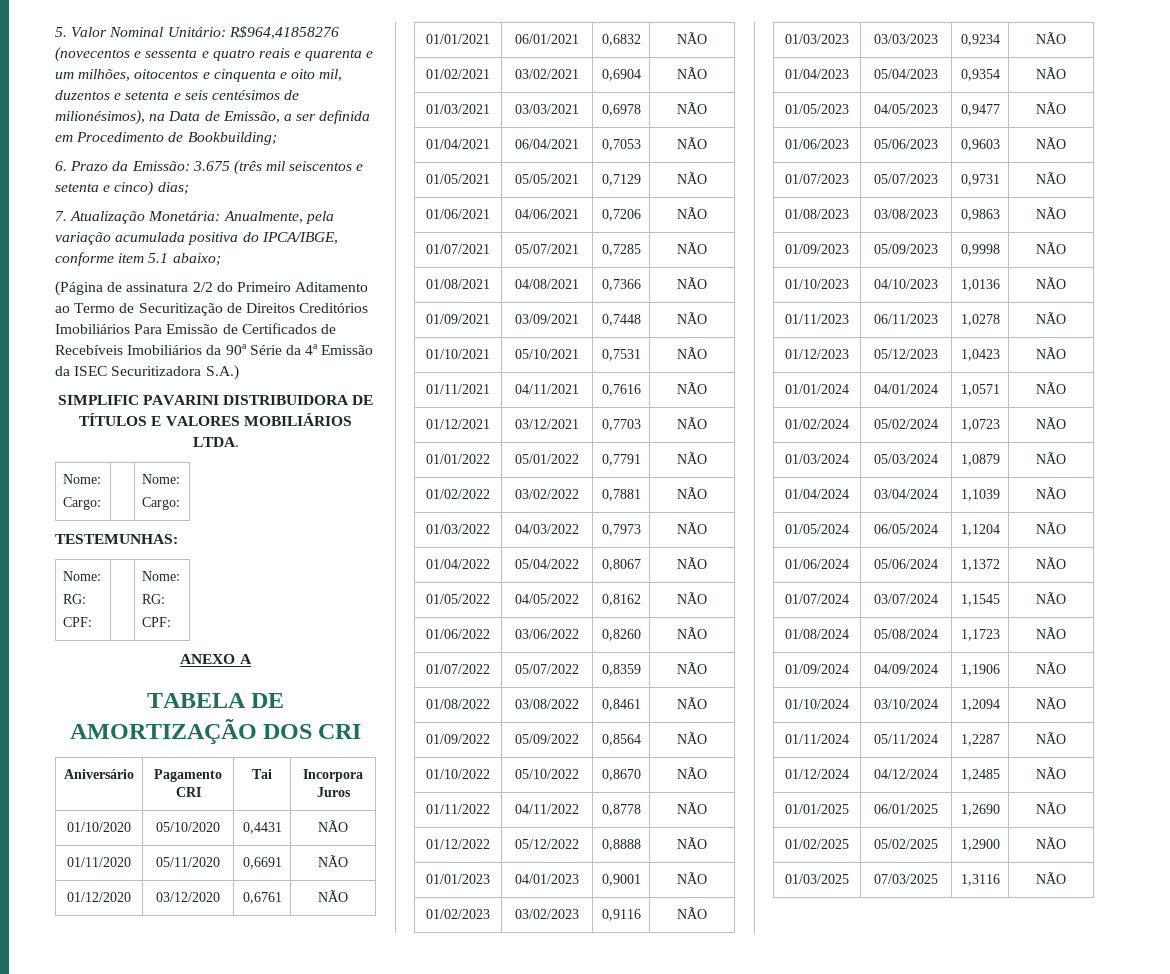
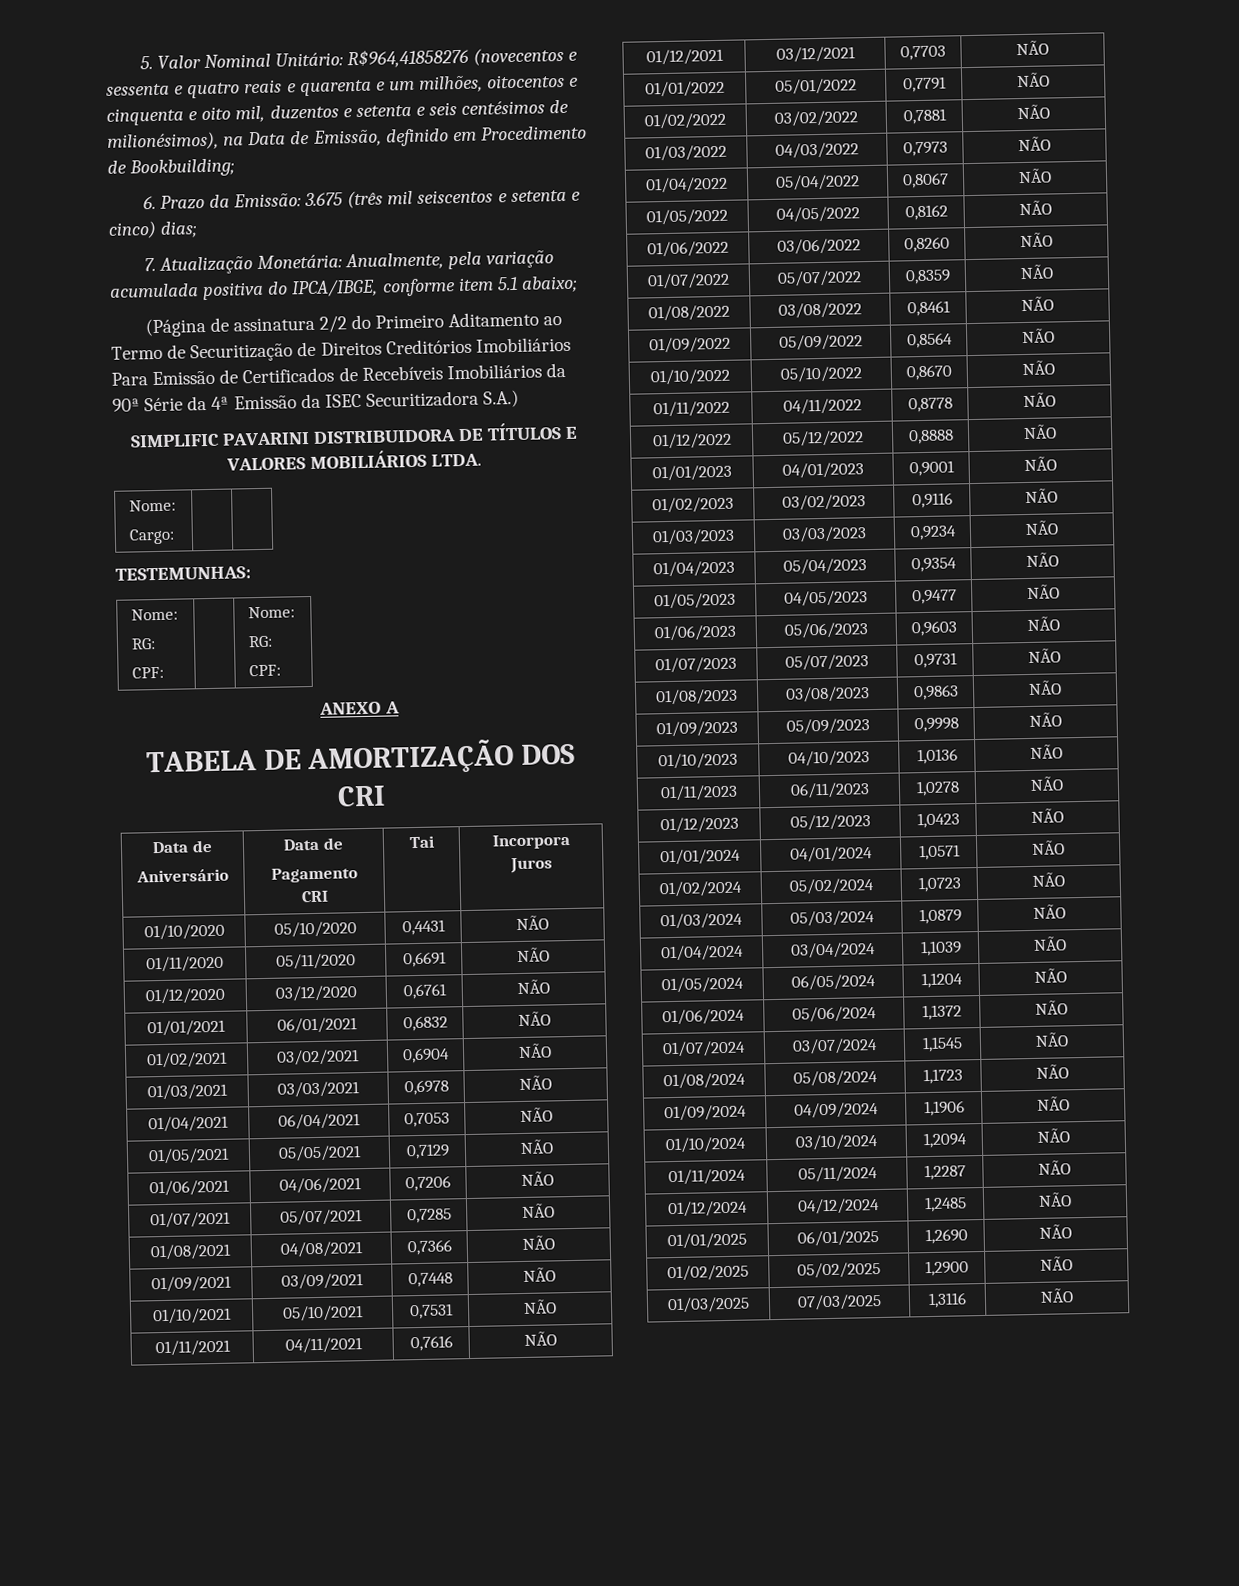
- 5. Valor Nominal Unitário: R$964,41858276 (novecentos e sessenta e quatro reais e quarenta e um milhões, oitocentos e cinquenta e oito mil, duzentos e setenta e seis centésimos de milionésimos), na Data de Emissão, a ser definida em Procedimento de Bookbuilding;
+ 5. Valor Nominal Unitário: R$964,41858276 (novecentos e sessenta e quatro reais e quarenta e um milhões, oitocentos e cinquenta e oito mil, duzentos e setenta e seis centésimos de milionésimos), na Data de Emissão, definido em Procedimento de Bookbuilding;
  SIMPLIFIC PAVARINI DISTRIBUIDORA DE TÍTULOS E VALORES MOBILIÁRIOS LTDA.
  Nome:
- Cargo: | | Nome:
- Cargo:
+ Cargo: | |
  TABELA DE AMORTIZAÇÃO DOS CRI
- Aniversário | Pagamento CRI | Tai | Incorpora Juros
+ Data de
+ Aniversário | Data de
+ Pagamento CRI | Tai | Incorpora Juros

